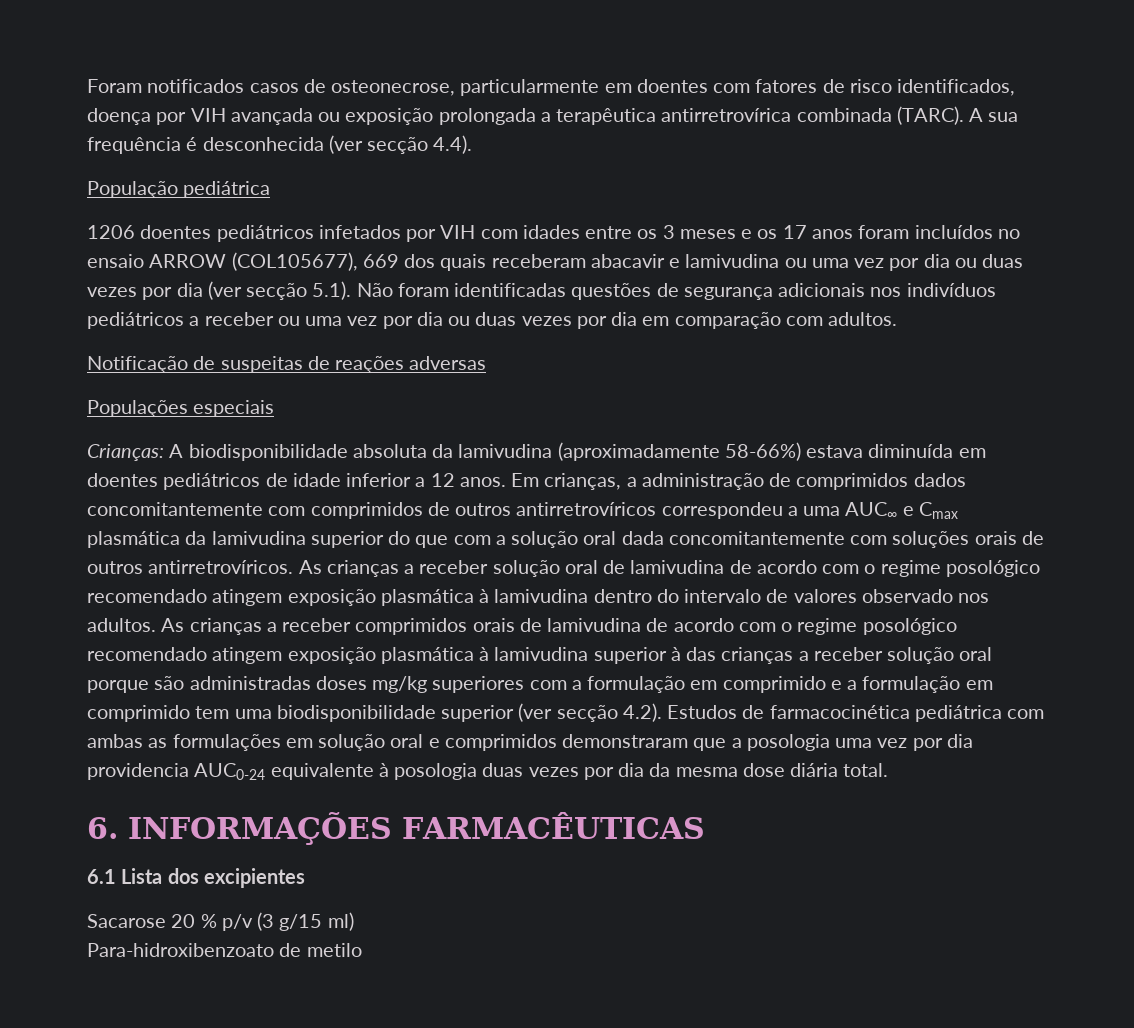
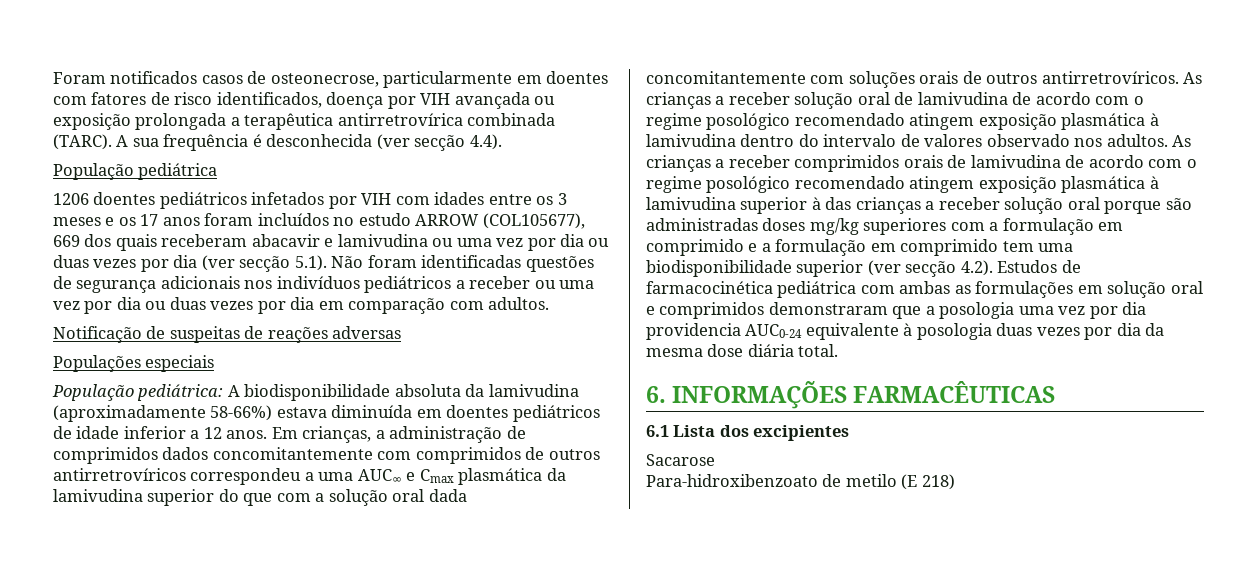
- 1206 doentes pediátricos infetados por VIH com idades entre os 3 meses e os 17 anos foram incluídos no ensaio ARROW (COL105677), 669 dos quais receberam abacavir e lamivudina ou uma vez por dia ou duas vezes por dia (ver secção 5.1). Não foram identificadas questões de segurança adicionais nos indivíduos pediátricos a receber ou uma vez por dia ou duas vezes por dia em comparação com adultos.
+ 1206 doentes pediátricos infetados por VIH com idades entre os 3 meses e os 17 anos foram incluídos no estudo ARROW (COL105677), 669 dos quais receberam abacavir e lamivudina ou uma vez por dia ou duas vezes por dia (ver secção 5.1). Não foram identificadas questões de segurança adicionais nos indivíduos pediátricos a receber ou uma vez por dia ou duas vezes por dia em comparação com adultos.
- Crianças: A biodisponibilidade absoluta da lamivudina (aproximadamente 58-66%) estava diminuída em doentes pediátricos de idade inferior a 12 anos.
+ População pediátrica: A biodisponibilidade absoluta da lamivudina (aproximadamente 58-66%) estava diminuída em doentes pediátricos de idade inferior a 12 anos.
- Sacarose 20 % p/v (3 g/15 ml)
+ Sacarose
- Para-hidroxibenzoato de metilo
+ Para-hidroxibenzoato de metilo (E 218)

